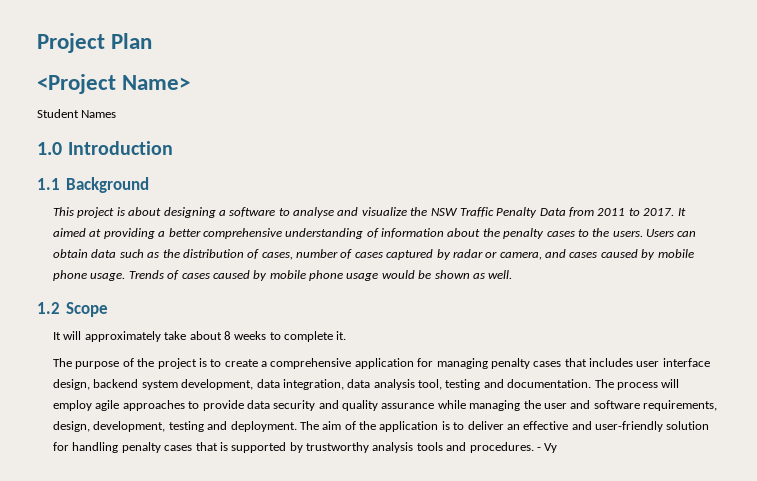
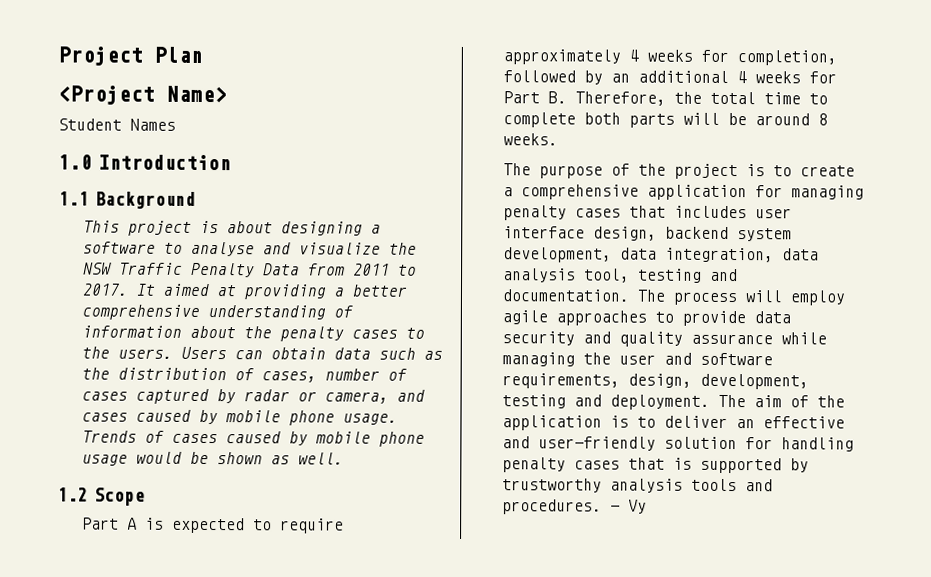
- It will approximately take about 8 weeks to complete it.
+ Part A is expected to require approximately 4 weeks for completion, followed by an additional 4 weeks for Part B. Therefore, the total time to complete both parts will be around 8 weeks.

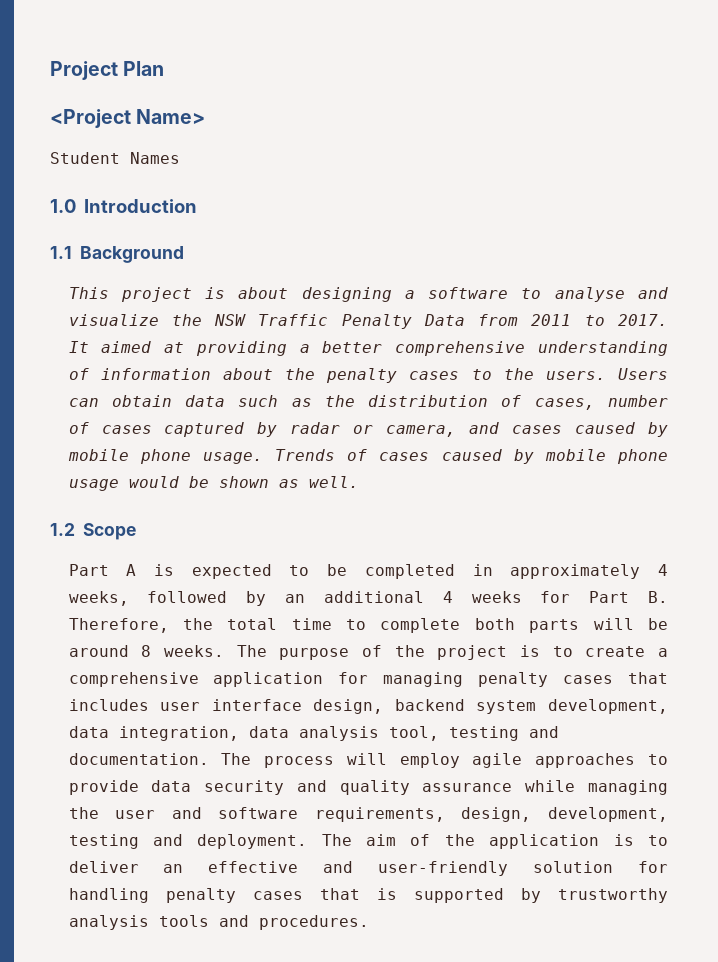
- Part A is expected to require approximately 4 weeks for completion, followed by an additional 4 weeks for Part B. Therefore, the total time to complete both parts will be around 8 weeks.
- The purpose of the project is to create a comprehensive application for managing penalty cases that includes user interface design, backend system development, data integration, data analysis tool, testing and documentation.
+ Part A is expected to be completed in approximately 4 weeks, followed by an additional 4 weeks for Part B. Therefore, the total time to complete both parts will be around 8 weeks. The purpose of the project is to create a comprehensive application for managing penalty cases that includes user interface design, backend system development, data integration, data analysis tool, testing and documentation.
- - Vy

